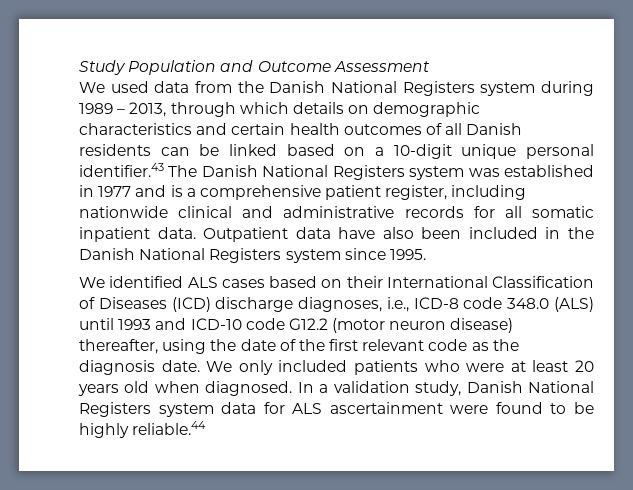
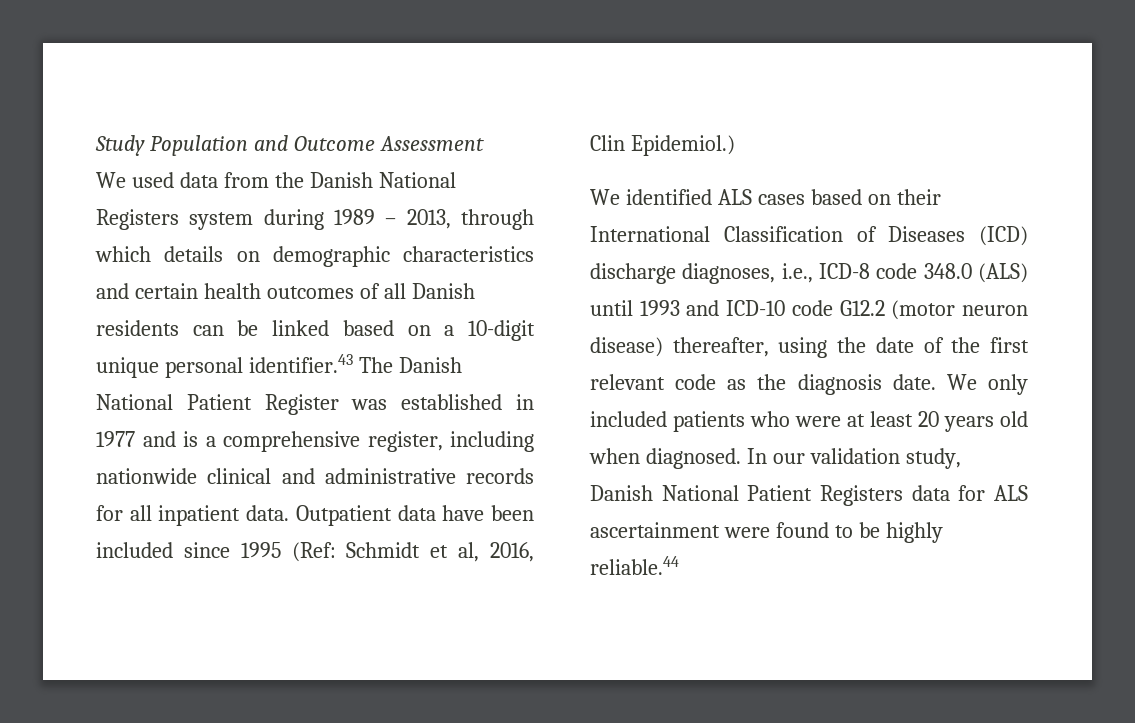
- We used data from the Danish National Registers system during 1989 – 2013, through which details on demographic characteristics and certain health outcomes of all Danish residents can be linked based on a 10-digit unique personal identifier.43 The Danish National Registers system was established in 1977 and is a comprehensive patient register, including nationwide clinical and administrative records for all somatic inpatient data.
+ We used data from the Danish National Registers system during 1989 – 2013, through which details on demographic characteristics and certain health outcomes of all Danish residents can be linked based on a 10-digit unique personal identifier.43 The Danish National Patient Register was established in 1977 and is a comprehensive register, including nationwide clinical and administrative records for all inpatient data.
- Outpatient data have also been included in the Danish National Registers system since 1995.
+ Outpatient data have been included since 1995 (Ref: Schmidt et al, 2016, Clin Epidemiol.)
- In a validation study, Danish National Registers system data for ALS ascertainment were found to be highly reliable.44
+ In our validation study, Danish National Patient Registers data for ALS ascertainment were found to be highly reliable.44

